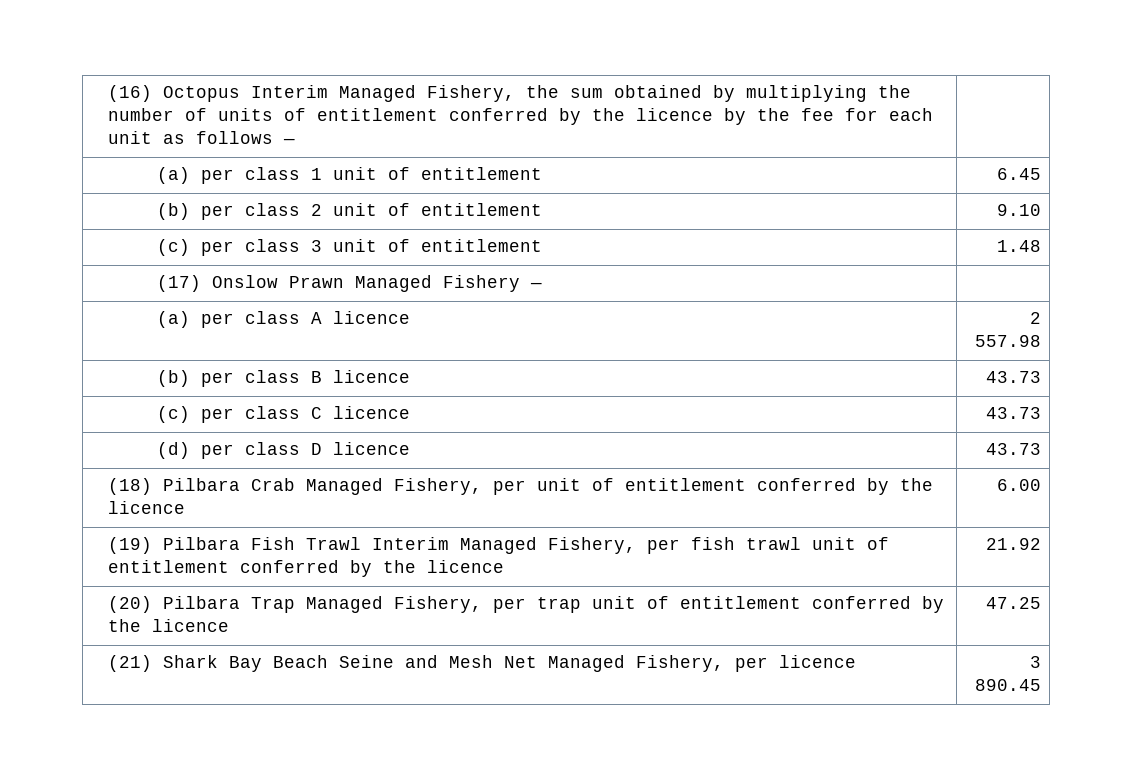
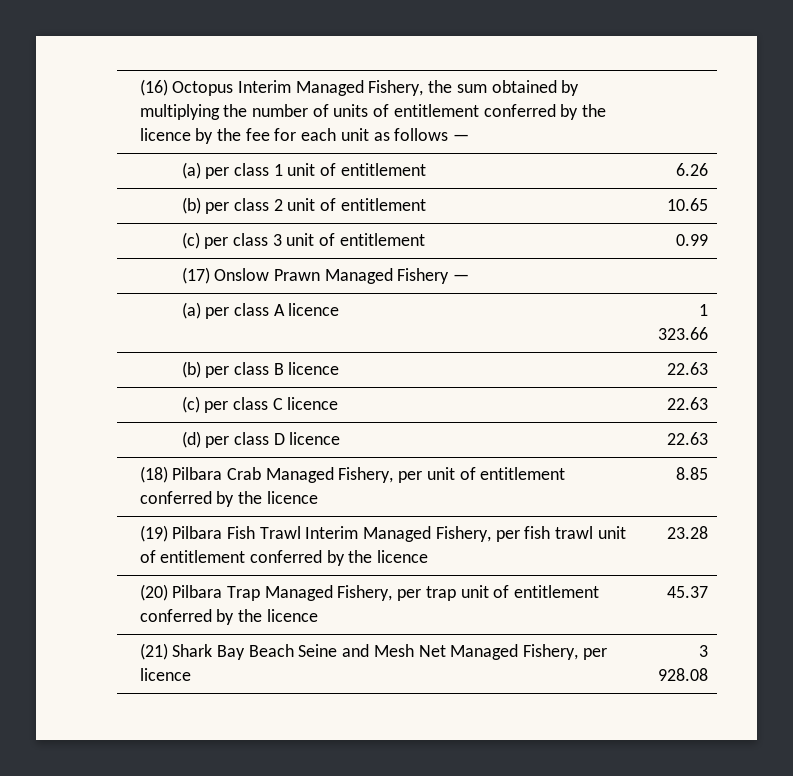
- (a) per class 1 unit of entitlement | 6.45
+ (a) per class 1 unit of entitlement | 6.26
- (b) per class 2 unit of entitlement | 9.10
+ (b) per class 2 unit of entitlement | 10.65
- (c) per class 3 unit of entitlement | 1.48
+ (c) per class 3 unit of entitlement | 0.99
- (a) per class A licence | 2 557.98
+ (a) per class A licence | 1 323.66
- (b) per class B licence | 43.73
+ (b) per class B licence | 22.63
- (c) per class C licence | 43.73
+ (c) per class C licence | 22.63
- (d) per class D licence | 43.73
+ (d) per class D licence | 22.63
- (18) Pilbara Crab Managed Fishery, per unit of entitlement conferred by the licence | 6.00
+ (18) Pilbara Crab Managed Fishery, per unit of entitlement conferred by the licence | 8.85
- (19) Pilbara Fish Trawl Interim Managed Fishery, per fish trawl unit of entitlement conferred by the licence | 21.92
+ (19) Pilbara Fish Trawl Interim Managed Fishery, per fish trawl unit of entitlement conferred by the licence | 23.28
- (20) Pilbara Trap Managed Fishery, per trap unit of entitlement conferred by the licence | 47.25
+ (20) Pilbara Trap Managed Fishery, per trap unit of entitlement conferred by the licence | 45.37
- (21) Shark Bay Beach Seine and Mesh Net Managed Fishery, per licence | 3 890.45
+ (21) Shark Bay Beach Seine and Mesh Net Managed Fishery, per licence | 3 928.08

